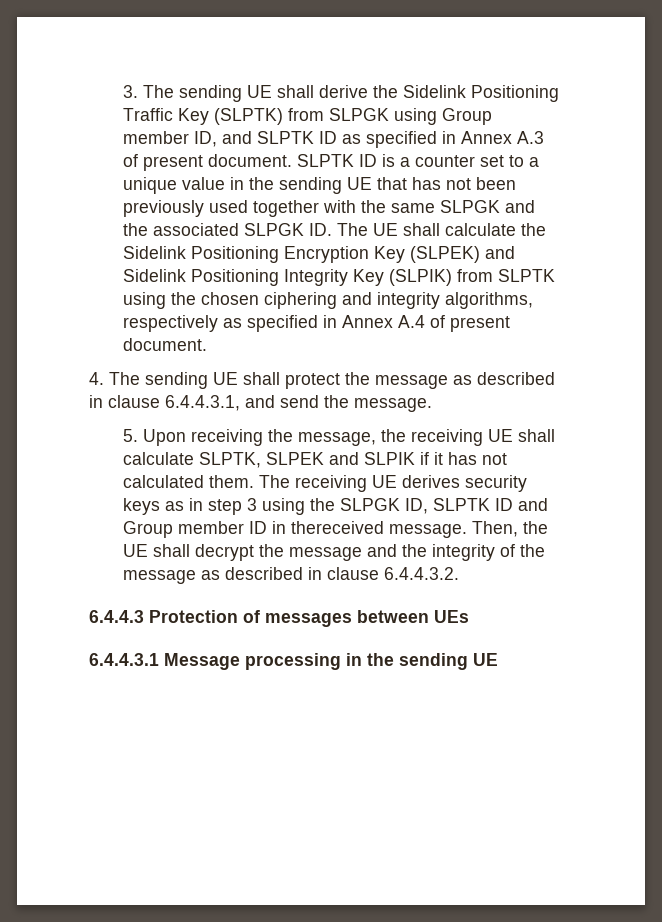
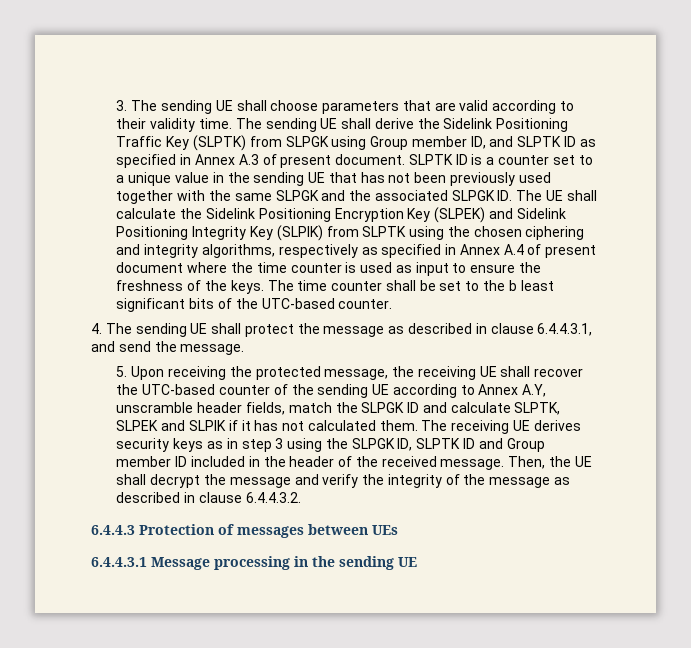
- 3. The sending UE shall derive the Sidelink Positioning Traffic Key (SLPTK) from SLPGK using Group member ID, and SLPTK ID as specified in Annex A.3 of present document.
+ 3. The sending UE shall choose parameters that are valid according to their validity time. The sending UE shall derive the Sidelink Positioning Traffic Key (SLPTK) from SLPGK using Group member ID, and SLPTK ID as specified in Annex A.3 of present document.
- SLPTK ID is a counter set to a unique value in the sending UE that has not been previously used together with the same SLPGK and the associated SLPGK ID. The UE shall calculate the Sidelink Positioning Encryption Key (SLPEK) and Sidelink Positioning Integrity Key (SLPIK) from SLPTK using the chosen ciphering and integrity algorithms, respectively as specified in Annex A.4 of present document.
+ SLPTK ID is a counter set to a unique value in the sending UE that has not been previously used together with the same SLPGK and the associated SLPGK ID. The UE shall calculate the Sidelink Positioning Encryption Key (SLPEK) and Sidelink Positioning Integrity Key (SLPIK) from SLPTK using the chosen ciphering and integrity algorithms, respectively as specified in Annex A.4 of present document where the time counter is used as input to ensure the freshness of the keys. The time counter shall be set to the b least significant bits of the UTC-based counter.
- 5. Upon receiving the message, the receiving UE shall calculate SLPTK, SLPEK and SLPIK if it has not calculated them.
+ 5. Upon receiving the protected message, the receiving UE shall recover the UTC-based counter of the sending UE according to Annex A.Y, unscramble header fields, match the SLPGK ID and calculate SLPTK, SLPEK and SLPIK if it has not calculated them.
- The receiving UE derives security keys as in step 3 using the SLPGK ID, SLPTK ID and Group member ID in thereceived message.
+ The receiving UE derives security keys as in step 3 using the SLPGK ID, SLPTK ID and Group member ID included in the header of the received message.
- Then, the UE shall decrypt the message and the integrity of the message as described in clause 6.4.4.3.2.
+ Then, the UE shall decrypt the message and verify the integrity of the message as described in clause 6.4.4.3.2.

